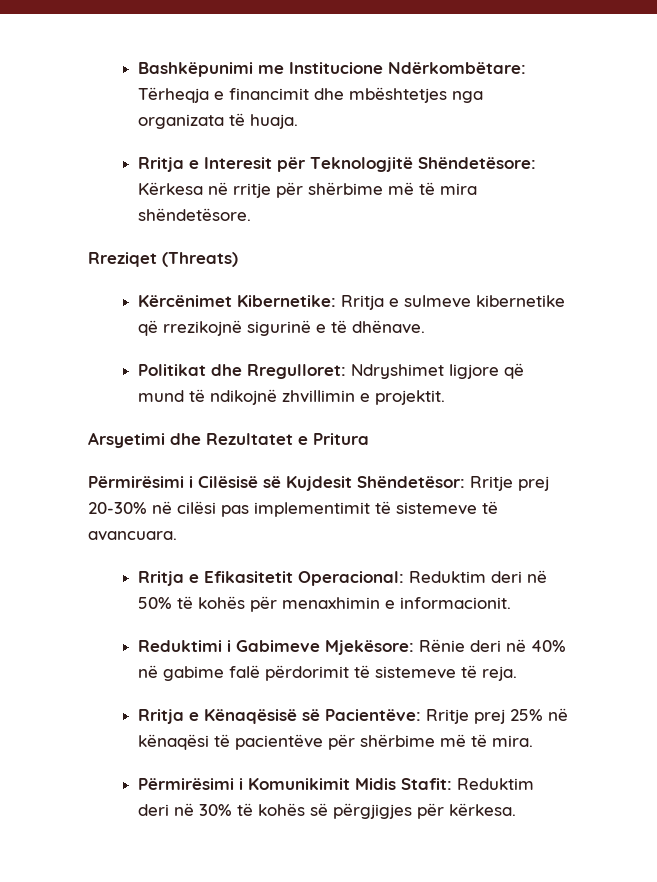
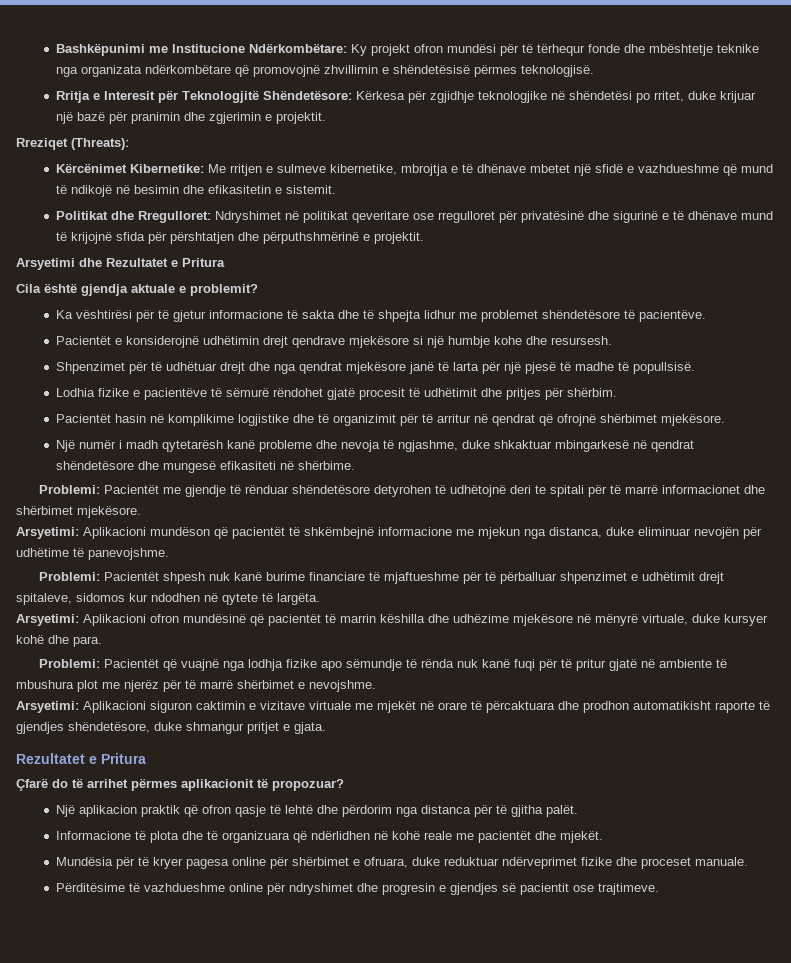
- Bashkëpunimi me Institucione Ndërkombëtare: Tërheqja e financimit dhe mbështetjes nga organizata të huaja.
+ Bashkëpunimi me Institucione Ndërkombëtare: Ky projekt ofron mundësi për të tërhequr fonde dhe mbështetje teknike nga organizata ndërkombëtare që promovojnë zhvillimin e shëndetësisë përmes teknologjisë.
- Rritja e Interesit për Teknologjitë Shëndetësore: Kërkesa në rritje për shërbime më të mira shëndetësore.
+ Rritja e Interesit për Teknologjitë Shëndetësore: Kërkesa për zgjidhje teknologjike në shëndetësi po rritet, duke krijuar një bazë për pranimin dhe zgjerimin e projektit.
- Rreziqet (Threats)
+ Rreziqet (Threats):
- Kërcënimet Kibernetike: Rritja e sulmeve kibernetike që rrezikojnë sigurinë e të dhënave.
- Politikat dhe Rregulloret: Ndryshimet ligjore që mund të ndikojnë zhvillimin e projektit.
+ Kërcënimet Kibernetike: Me rritjen e sulmeve kibernetike, mbrojtja e të dhënave mbetet një sfidë e vazhdueshme që mund të ndikojë në besimin dhe efikasitetin e sistemit.
+ Politikat dhe Rregulloret: Ndryshimet në politikat qeveritare ose rregulloret për privatësinë dhe sigurinë e të dhënave mund të krijojnë sfida për përshtatjen dhe përputhshmërinë e projektit.
- Përmirësimi i Cilësisë së Kujdesit Shëndetësor: Rritje prej 20-30% në cilësi pas implementimit të sistemeve të avancuara.
- Rritja e Efikasitetit Operacional: Reduktim deri në 50% të kohës për menaxhimin e informacionit.
- Reduktimi i Gabimeve Mjekësore: Rënie deri në 40% në gabime falë përdorimit të sistemeve të reja.
- Rritja e Kënaqësisë së Pacientëve: Rritje prej 25% në kënaqësi të pacientëve për shërbime më të mira.
- Përmirësimi i Komunikimit Midis Stafit: Reduktim deri në 30% të kohës së përgjigjes për kërkesa.
+ Cila është gjendja aktuale e problemit?
+ Ka vështirësi për të gjetur informacione të sakta dhe të shpejta lidhur me problemet shëndetësore të pacientëve.
+ Pacientët e konsiderojnë udhëtimin drejt qendrave mjekësore si një humbje kohe dhe resursesh.
+ Shpenzimet për të udhëtuar drejt dhe nga qendrat mjekësore janë të larta për një pjesë të madhe të popullsisë.
+ Lodhia fizike e pacientëve të sëmurë rëndohet gjatë procesit të udhëtimit dhe pritjes për shërbim.
+ Pacientët hasin në komplikime logjistike dhe të organizimit për të arritur në qendrat që ofrojnë shërbimet mjekësore.
+ Një numër i madh qytetarësh kanë probleme dhe nevoja të ngjashme, duke shkaktuar mbingarkesë në qendrat shëndetësore dhe mungesë efikasiteti në shërbime.
+ Problemi: Pacientët me gjendje të rënduar shëndetësore detyrohen të udhëtojnë deri te spitali për të marrë informacionet dhe shërbimet mjekësore.
+ Arsyetimi: Aplikacioni mundëson që pacientët të shkëmbejnë informacione me mjekun nga distanca, duke eliminuar nevojën për udhëtime të panevojshme.
+ Problemi: Pacientët shpesh nuk kanë burime financiare të mjaftueshme për të përballuar shpenzimet e udhëtimit drejt spitaleve, sidomos kur ndodhen në qytete të largëta.
+ Arsyetimi: Aplikacioni ofron mundësinë që pacientët të marrin këshilla dhe udhëzime mjekësore në mënyrë virtuale, duke kursyer kohë dhe para.
+ Problemi: Pacientët që vuajnë nga lodhja fizike apo sëmundje të rënda nuk kanë fuqi për të pritur gjatë në ambiente të mbushura plot me njerëz për të marrë shërbimet e nevojshme.
+ Arsyetimi: Aplikacioni siguron caktimin e vizitave virtuale me mjekët në orare të përcaktuara dhe prodhon automatikisht raporte të gjendjes shëndetësore, duke shmangur pritjet e gjata.
+ Rezultatet e Pritura
+ Çfarë do të arrihet përmes aplikacionit të propozuar?
+ Një aplikacion praktik që ofron qasje të lehtë dhe përdorim nga distanca për të gjitha palët.
+ Informacione të plota dhe të organizuara që ndërlidhen në kohë reale me pacientët dhe mjekët.
+ Mundësia për të kryer pagesa online për shërbimet e ofruara, duke reduktuar ndërveprimet fizike dhe proceset manuale.
+ Përditësime të vazhdueshme online për ndryshimet dhe progresin e gjendjes së pacientit ose trajtimeve.

